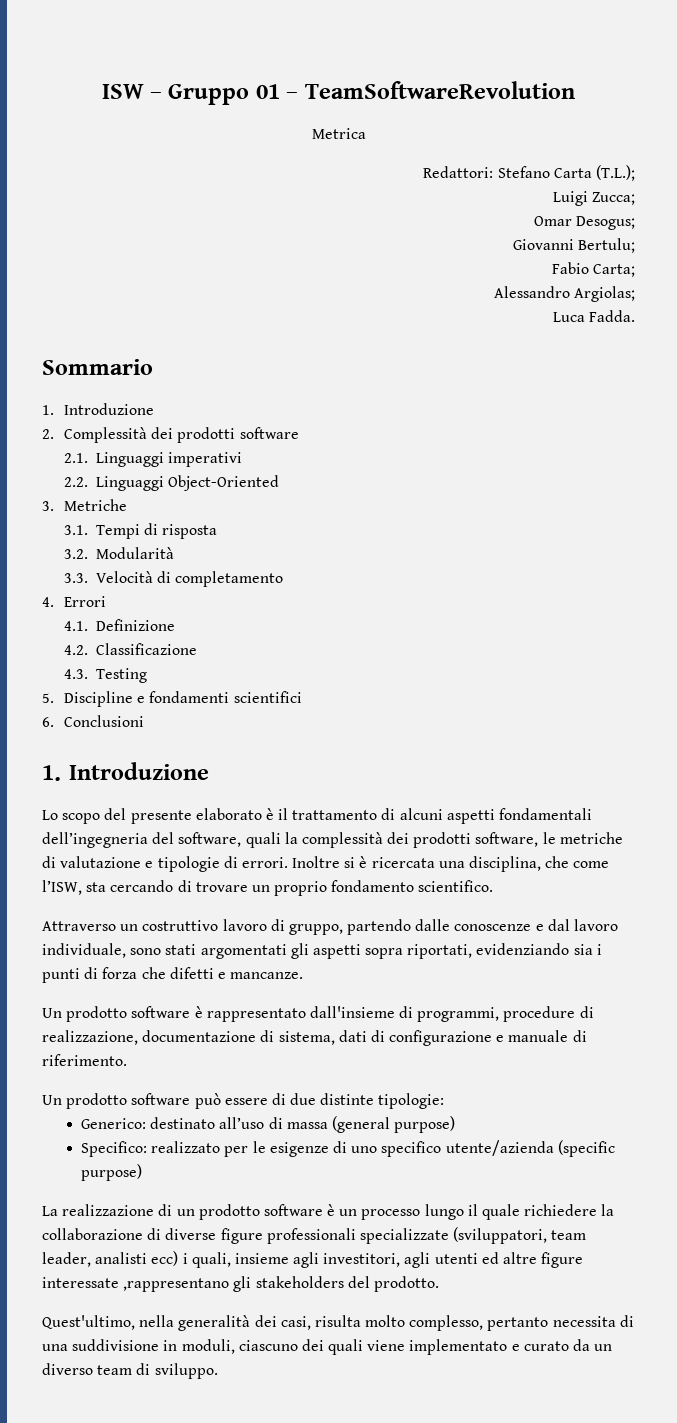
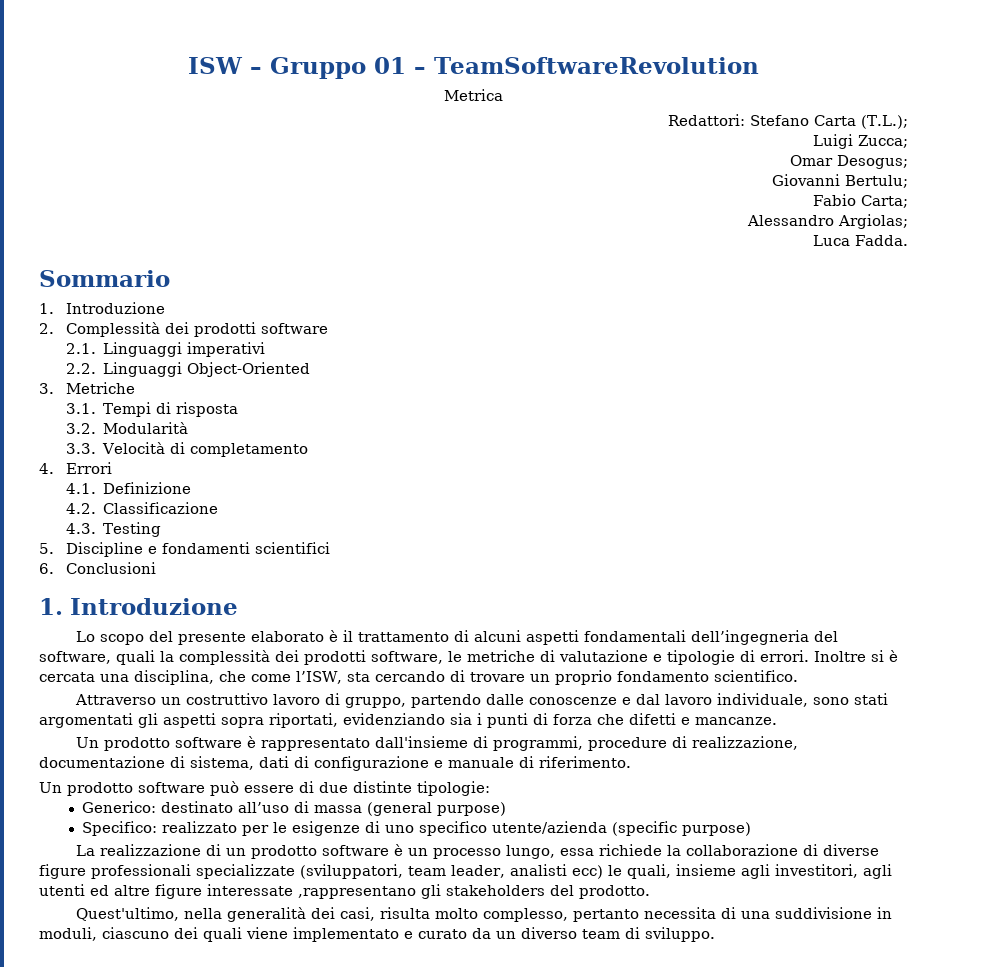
- Inoltre si è ricercata una disciplina, che come l’ISW, sta cercando di trovare un proprio fondamento scientifico.
+ Inoltre si è cercata una disciplina, che come l’ISW, sta cercando di trovare un proprio fondamento scientifico.
- La realizzazione di un prodotto software è un processo lungo il quale richiedere la collaborazione di diverse figure professionali specializzate (sviluppatori, team leader, analisti ecc) i quali, insieme agli investitori, agli utenti ed altre figure interessate ,rappresentano gli stakeholders del prodotto.
+ La realizzazione di un prodotto software è un processo lungo, essa richiede la collaborazione di diverse figure professionali specializzate (sviluppatori, team leader, analisti ecc) le quali, insieme agli investitori, agli utenti ed altre figure interessate ,rappresentano gli stakeholders del prodotto.

